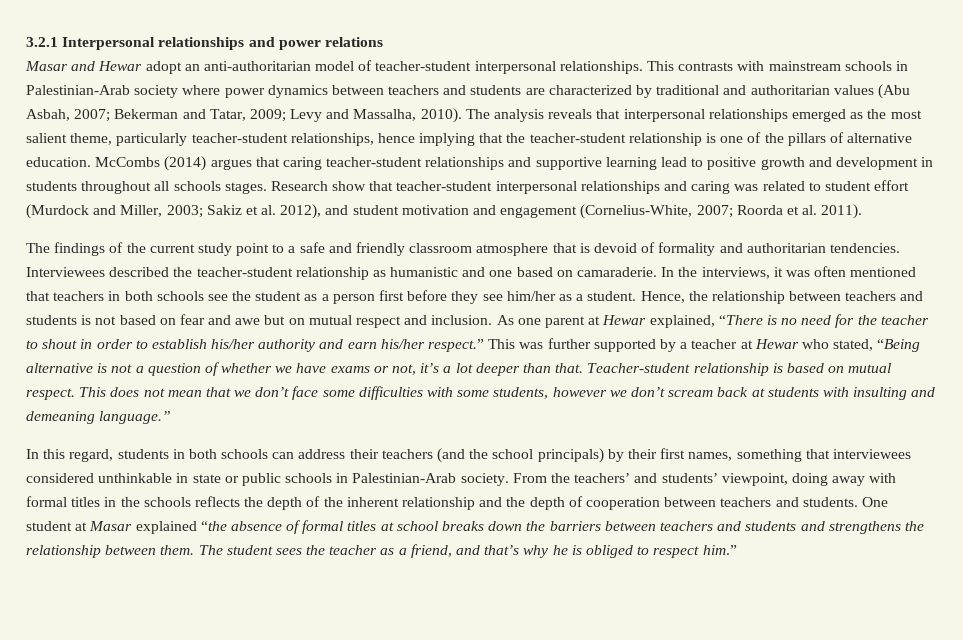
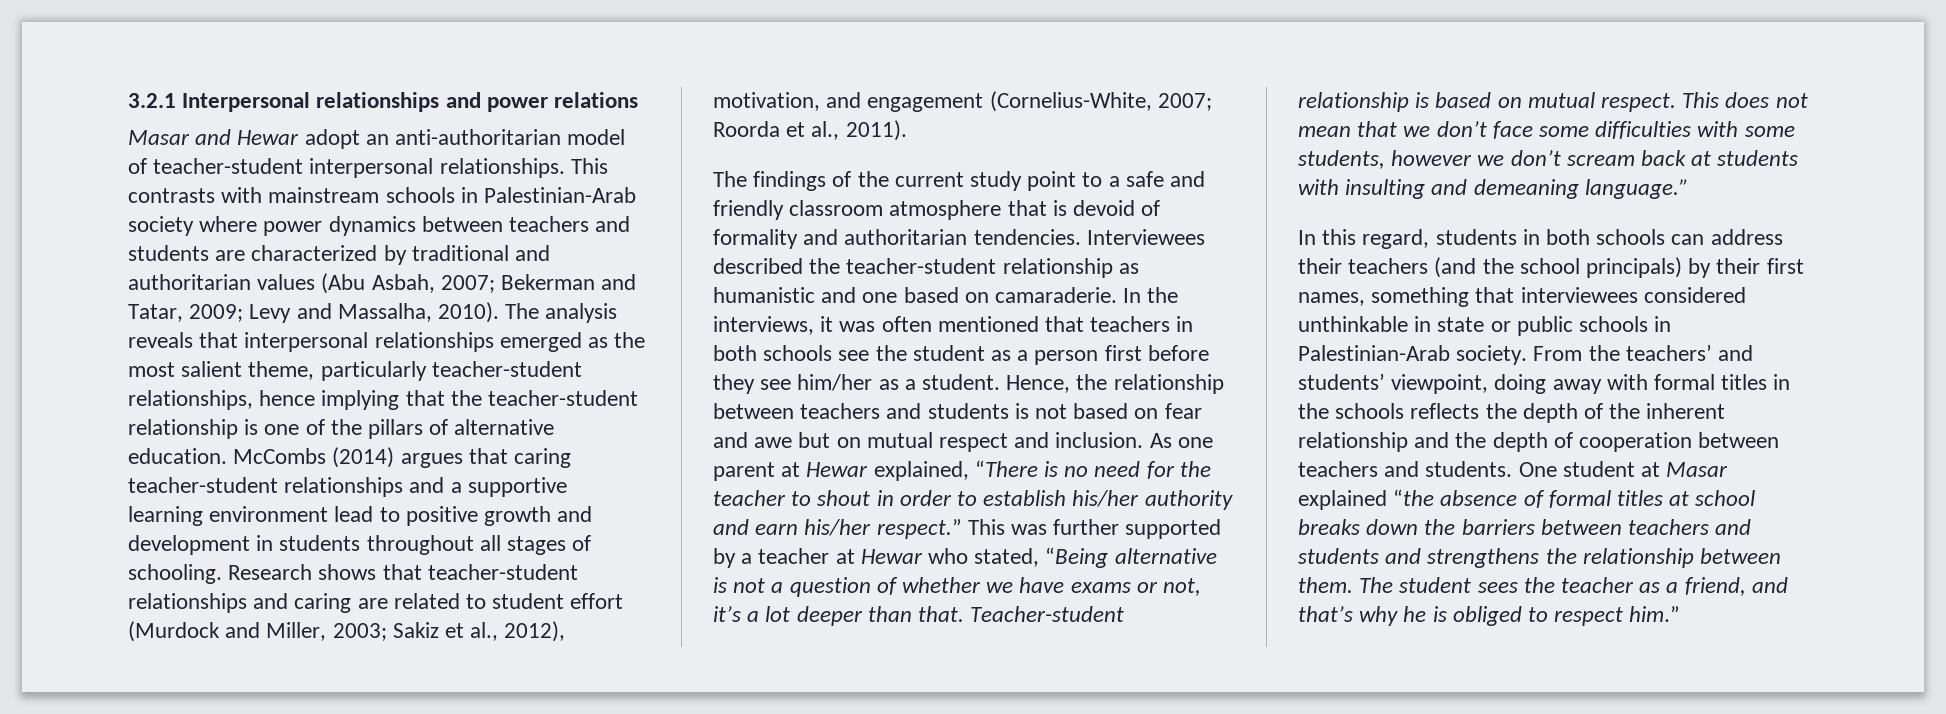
- McCombs (2014) argues that caring teacher-student relationships and supportive learning lead to positive growth and development in students throughout all schools stages. Research show that teacher-student interpersonal relationships and caring was related to student effort (Murdock and Miller, 2003; Sakiz et al. 2012), and student motivation and engagement (Cornelius-White, 2007; Roorda et al. 2011).
+ McCombs (2014) argues that caring teacher-student relationships and a supportive learning environment lead to positive growth and development in students throughout all stages of schooling. Research shows that teacher-student relationships and caring are related to student effort (Murdock and Miller, 2003; Sakiz et al., 2012), motivation, and engagement (Cornelius-White, 2007; Roorda et al., 2011).

